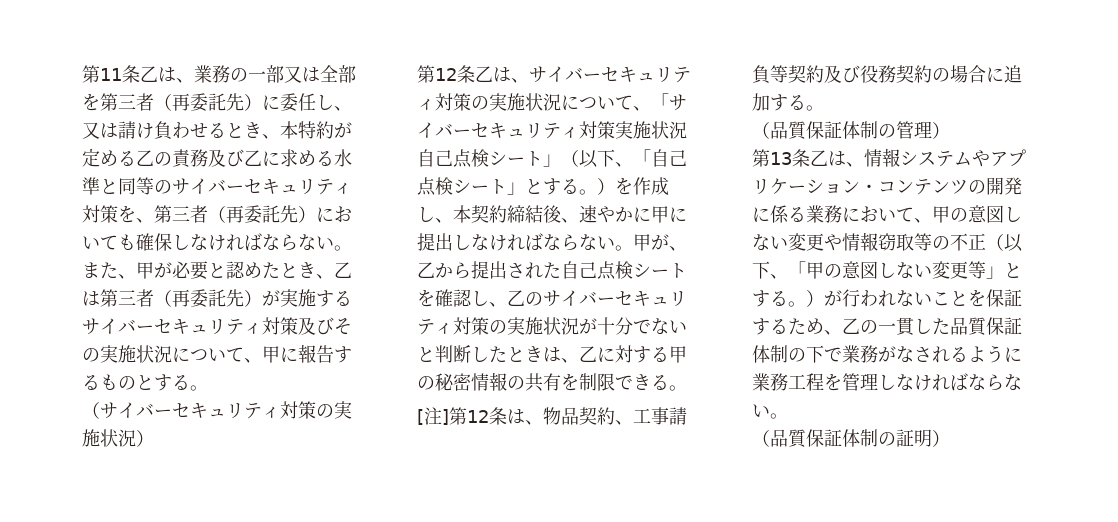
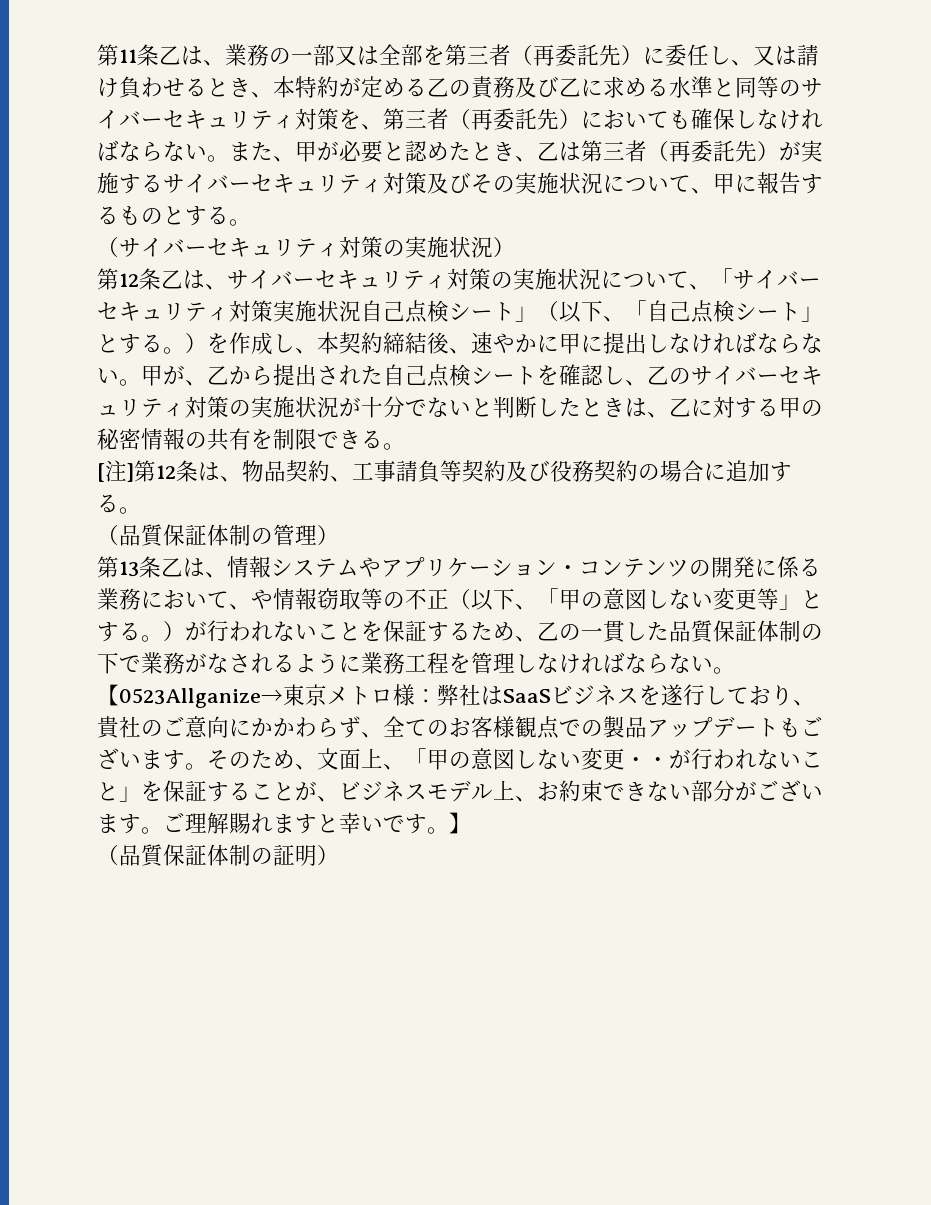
- 第13条乙は、情報システムやアプリケーション・コンテンツの開発に係る業務において、甲の意図しない変更や情報窃取等の不正（以下、「甲の意図しない変更等」とする。）が行われないことを保証するため、乙の一貫した品質保証体制の下で業務がなされるように業務工程を管理しなければならない。
+ 第13条乙は、情報システムやアプリケーション・コンテンツの開発に係る業務において、や情報窃取等の不正（以下、「甲の意図しない変更等」とする。）が行われないことを保証するため、乙の一貫した品質保証体制の下で業務がなされるように業務工程を管理しなければならない。【0523Allganize→東京メトロ様：弊社はSaaSビジネスを遂行しており、貴社のご意向にかかわらず、全てのお客様観点での製品アップデートもございます。そのため、文面上、「甲の意図しない変更・・が行われないこと」を保証することが、ビジネスモデル上、お約束できない部分がございます。ご理解賜れますと幸いです。】

